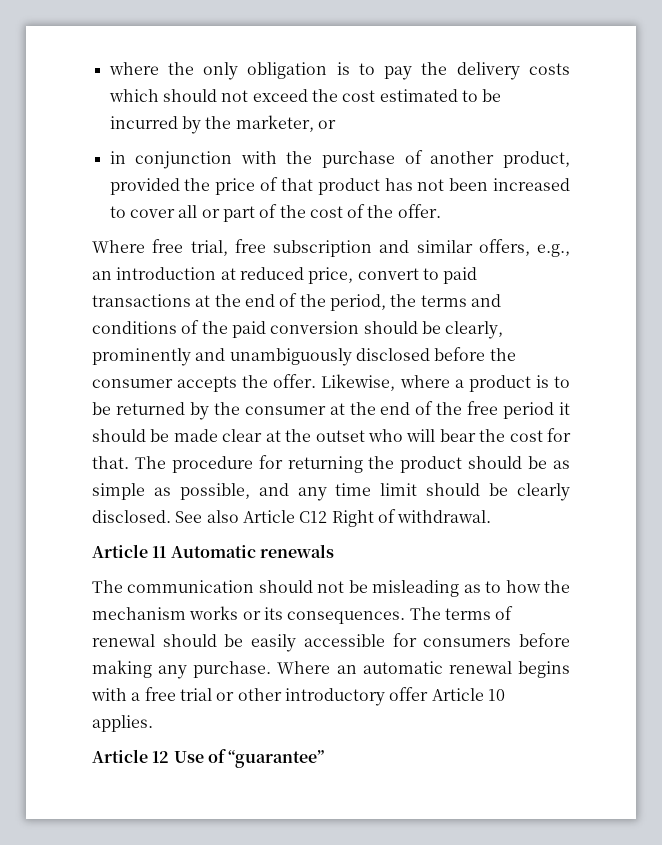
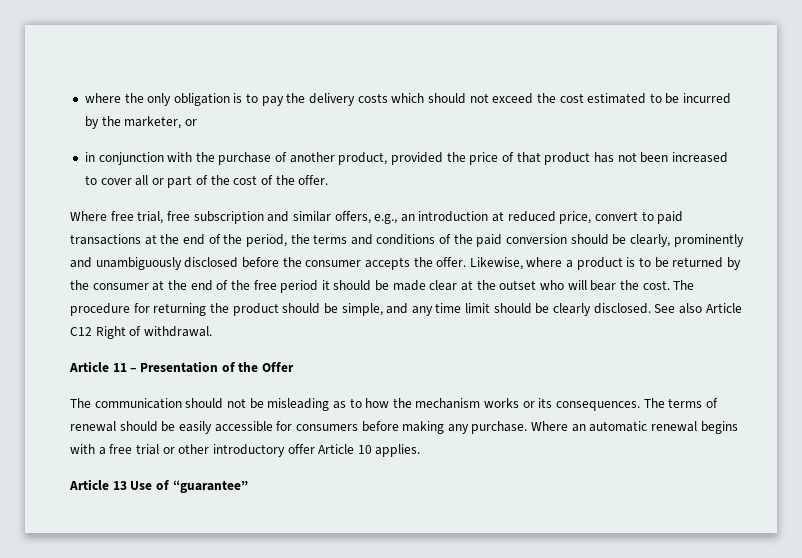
- Likewise, where a product is to be returned by the consumer at the end of the free period it should be made clear at the outset who will bear the cost for that.
+ Likewise, where a product is to be returned by the consumer at the end of the free period it should be made clear at the outset who will bear the cost.
- The procedure for returning the product should be as simple as possible, and any time limit should be clearly disclosed.
+ The procedure for returning the product should be simple, and any time limit should be clearly disclosed.
- Article 11 Automatic renewals
+ Article 11 – Presentation of the Offer
- Article 12 Use of “guarantee”
+ Article 13 Use of “guarantee”

